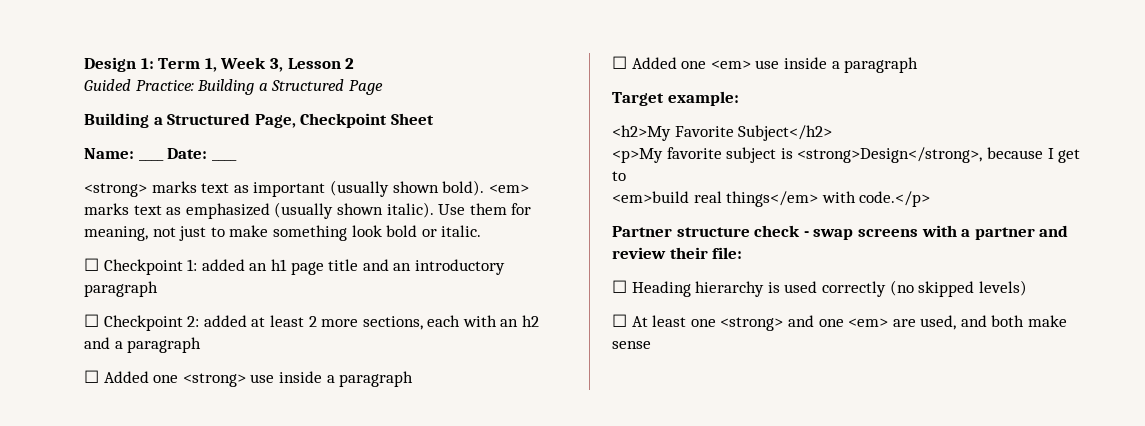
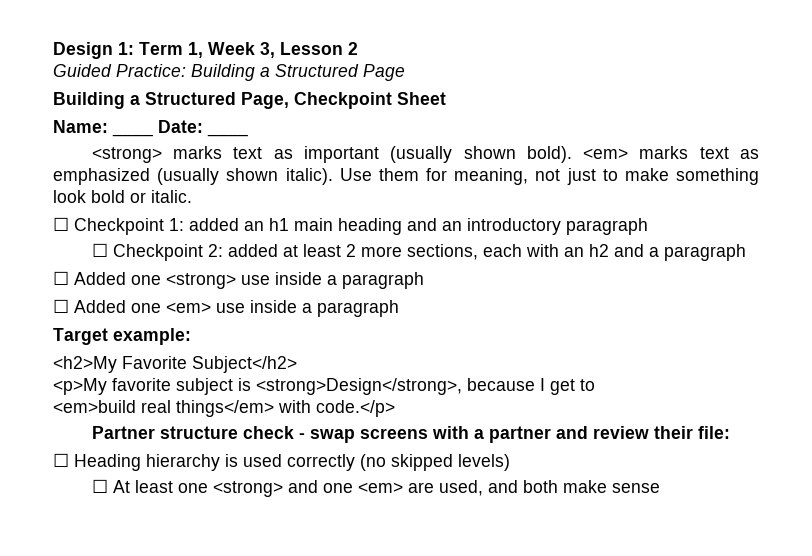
- ☐ Checkpoint 1: added an h1 page title and an introductory paragraph
+ ☐ Checkpoint 1: added an h1 main heading and an introductory paragraph

